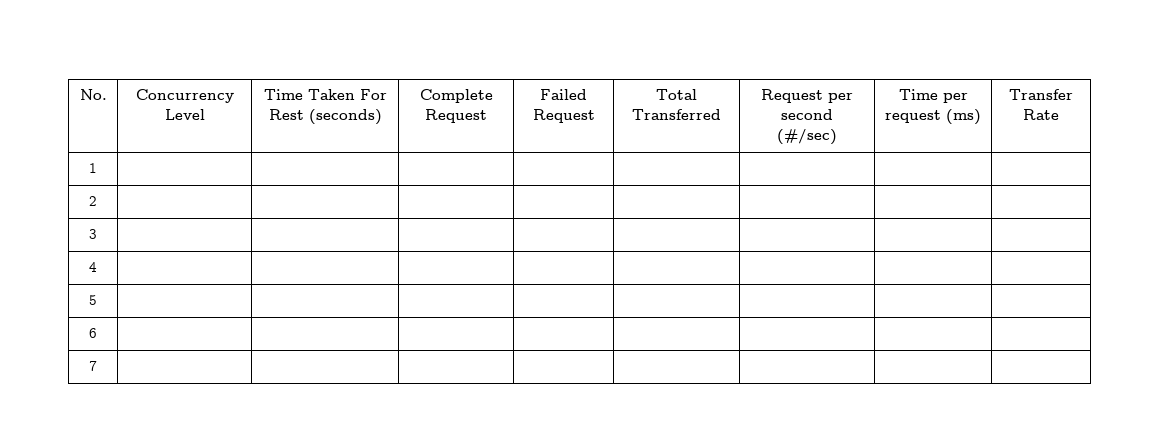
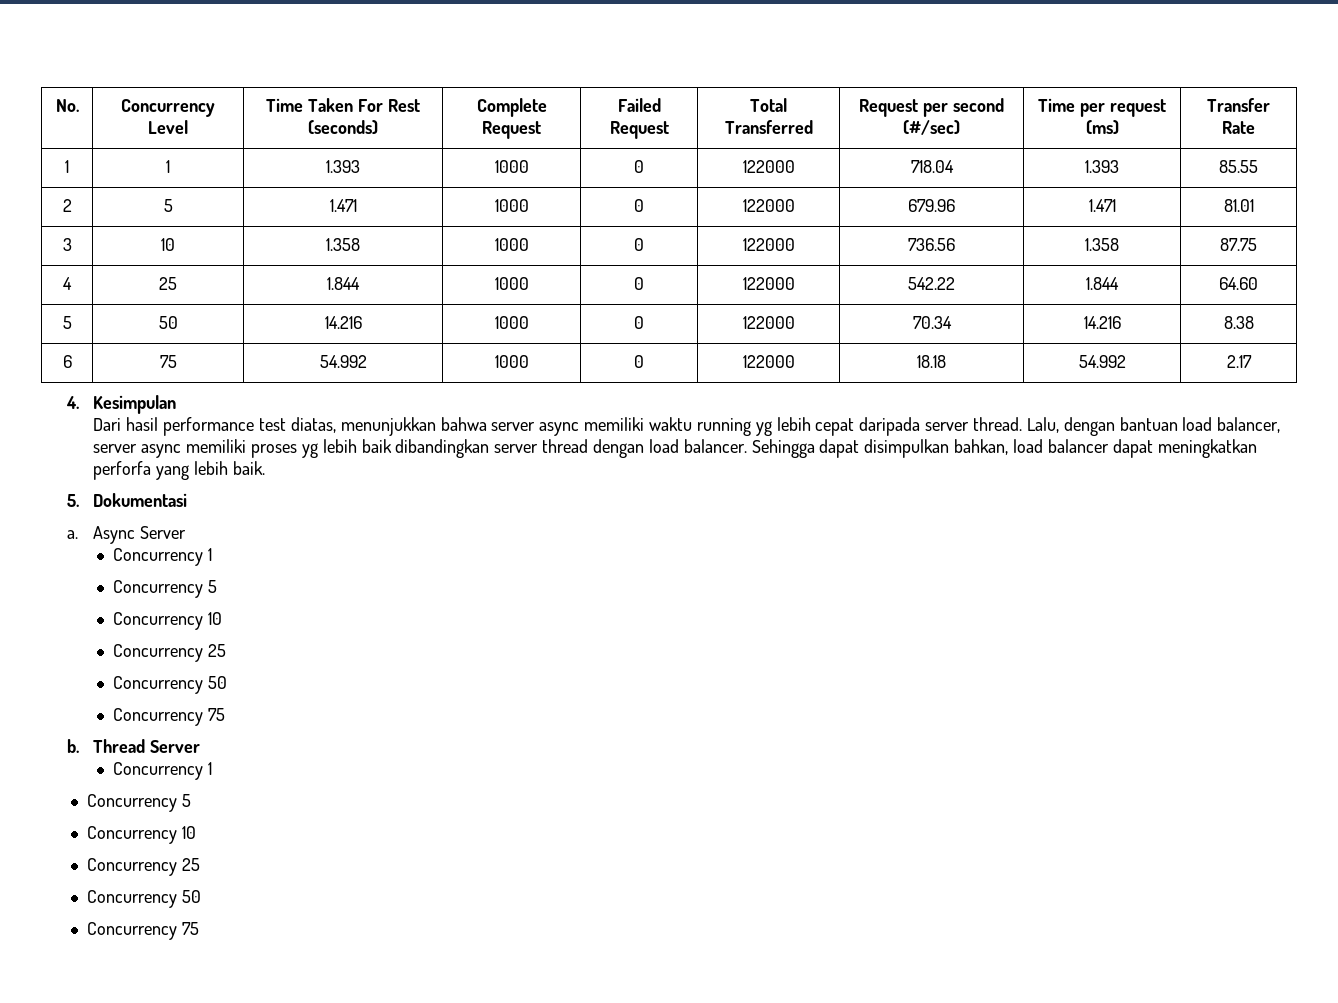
- 1 | | | | | | | |
- 2 | | | | | | | |
- 3 | | | | | | | |
- 4 | | | | | | | |
- 5 | | | | | | | |
- 6 | | | | | | | |
- 7 | | | | | | | |
+ 1 | 1 | 1.393 | 1000 | 0 | 122000 | 718.04 | 1.393 | 85.55
+ 2 | 5 | 1.471 | 1000 | 0 | 122000 | 679.96 | 1.471 | 81.01
+ 3 | 10 | 1.358 | 1000 | 0 | 122000 | 736.56 | 1.358 | 87.75
+ 4 | 25 | 1.844 | 1000 | 0 | 122000 | 542.22 | 1.844 | 64.60
+ 5 | 50 | 14.216 | 1000 | 0 | 122000 | 70.34 | 14.216 | 8.38
+ 6 | 75 | 54.992 | 1000 | 0 | 122000 | 18.18 | 54.992 | 2.17
+ 4. Kesimpulan
+ Dari hasil performance test diatas, menunjukkan bahwa server async memiliki waktu running yg lebih cepat daripada server thread. Lalu, dengan bantuan load balancer, server async memiliki proses yg lebih baik dibandingkan server thread dengan load balancer. Sehingga dapat disimpulkan bahkan, load balancer dapat meningkatkan perforfa yang lebih baik.
+ 5. Dokumentasi
+ a. Async Server
+ Concurrency 1
+ Concurrency 5
+ Concurrency 10
+ Concurrency 25
+ Concurrency 50
+ Concurrency 75
+ b. Thread Server
+ Concurrency 1
+ Concurrency 5
+ Concurrency 10
+ Concurrency 25
+ Concurrency 50
+ Concurrency 75

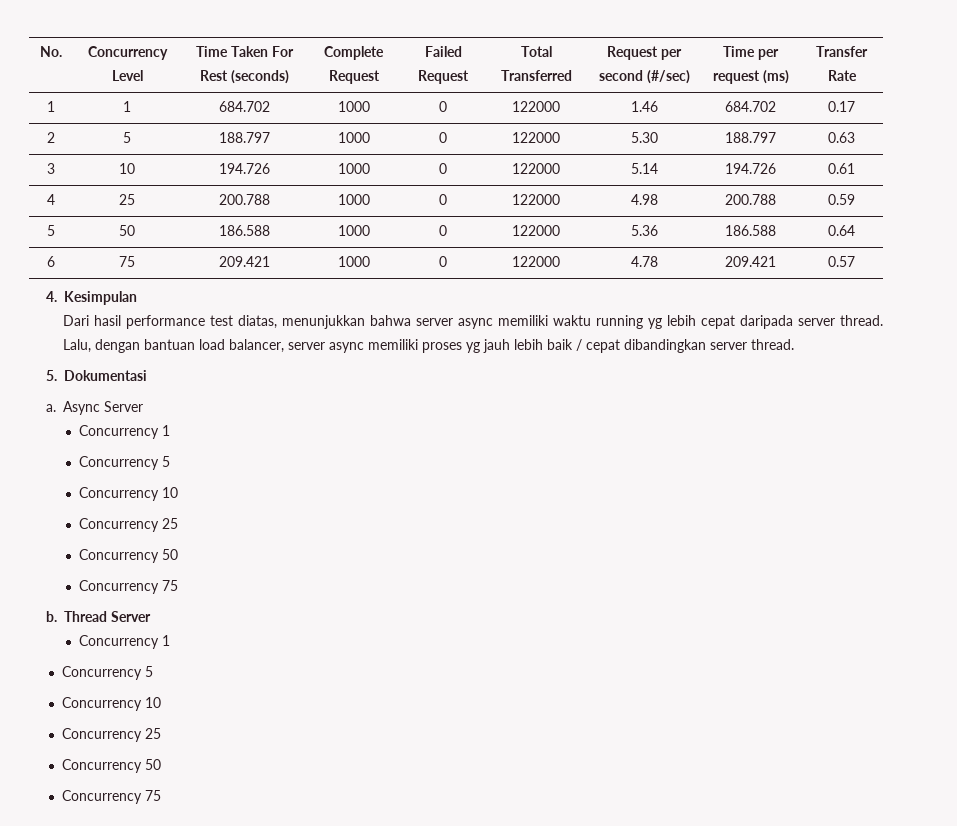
- 1 | 1 | 1.393 | 1000 | 0 | 122000 | 718.04 | 1.393 | 85.55
+ 1 | 1 | 684.702 | 1000 | 0 | 122000 | 1.46 | 684.702 | 0.17
- 2 | 5 | 1.471 | 1000 | 0 | 122000 | 679.96 | 1.471 | 81.01
+ 2 | 5 | 188.797 | 1000 | 0 | 122000 | 5.30 | 188.797 | 0.63
- 3 | 10 | 1.358 | 1000 | 0 | 122000 | 736.56 | 1.358 | 87.75
+ 3 | 10 | 194.726 | 1000 | 0 | 122000 | 5.14 | 194.726 | 0.61
- 4 | 25 | 1.844 | 1000 | 0 | 122000 | 542.22 | 1.844 | 64.60
+ 4 | 25 | 200.788 | 1000 | 0 | 122000 | 4.98 | 200.788 | 0.59
- 5 | 50 | 14.216 | 1000 | 0 | 122000 | 70.34 | 14.216 | 8.38
+ 5 | 50 | 186.588 | 1000 | 0 | 122000 | 5.36 | 186.588 | 0.64
- 6 | 75 | 54.992 | 1000 | 0 | 122000 | 18.18 | 54.992 | 2.17
+ 6 | 75 | 209.421 | 1000 | 0 | 122000 | 4.78 | 209.421 | 0.57
- Lalu, dengan bantuan load balancer, server async memiliki proses yg lebih baik dibandingkan server thread dengan load balancer. Sehingga dapat disimpulkan bahkan, load balancer dapat meningkatkan perforfa yang lebih baik.
+ Lalu, dengan bantuan load balancer, server async memiliki proses yg jauh lebih baik / cepat dibandingkan server thread.

